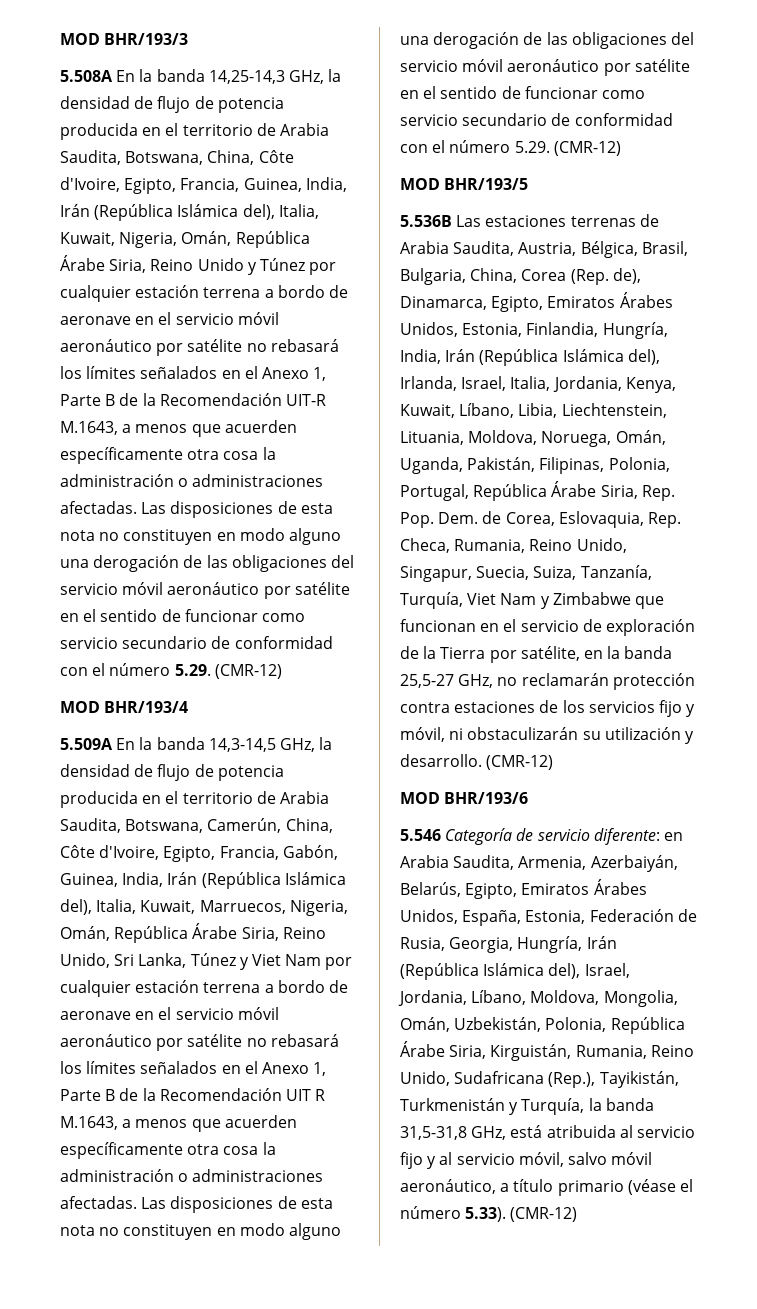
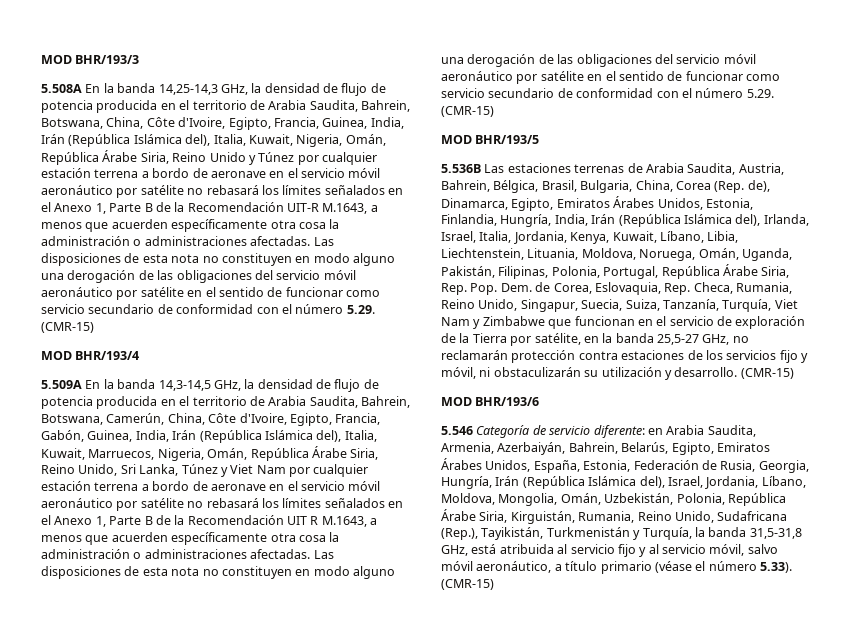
- 5.508A En la banda 14,25-14,3 GHz, la densidad de flujo de potencia producida en el territorio de Arabia Saudita, Botswana, China, Côte d'Ivoire, Egipto, Francia, Guinea, India, Irán (República Islámica del), Italia, Kuwait, Nigeria, Omán, República Árabe Siria, Reino Unido y Túnez por cualquier estación terrena a bordo de aeronave en el servicio móvil aeronáutico por satélite no rebasará los límites señalados en el Anexo 1, Parte B de la Recomendación UIT-R M.1643, a menos que acuerden específicamente otra cosa la administración o administraciones afectadas. Las disposiciones de esta nota no constituyen en modo alguno una derogación de las obligaciones del servicio móvil aeronáutico por satélite en el sentido de funcionar como servicio secundario de conformidad con el número 5.29. (CMR-12)
+ 5.508A En la banda 14,25-14,3 GHz, la densidad de flujo de potencia producida en el territorio de Arabia Saudita, Bahrein, Botswana, China, Côte d'Ivoire, Egipto, Francia, Guinea, India, Irán (República Islámica del), Italia, Kuwait, Nigeria, Omán, República Árabe Siria, Reino Unido y Túnez por cualquier estación terrena a bordo de aeronave en el servicio móvil aeronáutico por satélite no rebasará los límites señalados en el Anexo 1, Parte B de la Recomendación UIT-R M.1643, a menos que acuerden específicamente otra cosa la administración o administraciones afectadas. Las disposiciones de esta nota no constituyen en modo alguno una derogación de las obligaciones del servicio móvil aeronáutico por satélite en el sentido de funcionar como servicio secundario de conformidad con el número 5.29. (CMR-15)
- 5.509A En la banda 14,3-14,5 GHz, la densidad de flujo de potencia producida en el territorio de Arabia Saudita, Botswana, Camerún, China, Côte d'Ivoire, Egipto, Francia, Gabón, Guinea, India, Irán (República Islámica del), Italia, Kuwait, Marruecos, Nigeria, Omán, República Árabe Siria, Reino Unido, Sri Lanka, Túnez y Viet Nam por cualquier estación terrena a bordo de aeronave en el servicio móvil aeronáutico por satélite no rebasará los límites señalados en el Anexo 1, Parte B de la Recomendación UIT R M.1643, a menos que acuerden específicamente otra cosa la administración o administraciones afectadas. Las disposiciones de esta nota no constituyen en modo alguno una derogación de las obligaciones del servicio móvil aeronáutico por satélite en el sentido de funcionar como servicio secundario de conformidad con el número 5.29. (CMR-12)
+ 5.509A En la banda 14,3-14,5 GHz, la densidad de flujo de potencia producida en el territorio de Arabia Saudita, Bahrein, Botswana, Camerún, China, Côte d'Ivoire, Egipto, Francia, Gabón, Guinea, India, Irán (República Islámica del), Italia, Kuwait, Marruecos, Nigeria, Omán, República Árabe Siria, Reino Unido, Sri Lanka, Túnez y Viet Nam por cualquier estación terrena a bordo de aeronave en el servicio móvil aeronáutico por satélite no rebasará los límites señalados en el Anexo 1, Parte B de la Recomendación UIT R M.1643, a menos que acuerden específicamente otra cosa la administración o administraciones afectadas. Las disposiciones de esta nota no constituyen en modo alguno una derogación de las obligaciones del servicio móvil aeronáutico por satélite en el sentido de funcionar como servicio secundario de conformidad con el número 5.29. (CMR-15)
- 5.536B Las estaciones terrenas de Arabia Saudita, Austria, Bélgica, Brasil, Bulgaria, China, Corea (Rep. de), Dinamarca, Egipto, Emiratos Árabes Unidos, Estonia, Finlandia, Hungría, India, Irán (República Islámica del), Irlanda, Israel, Italia, Jordania, Kenya, Kuwait, Líbano, Libia, Liechtenstein, Lituania, Moldova, Noruega, Omán, Uganda, Pakistán, Filipinas, Polonia, Portugal, República Árabe Siria, Rep. Pop. Dem. de Corea, Eslovaquia, Rep. Checa, Rumania, Reino Unido, Singapur, Suecia, Suiza, Tanzanía, Turquía, Viet Nam y Zimbabwe que funcionan en el servicio de exploración de la Tierra por satélite, en la banda 25,5-27 GHz, no reclamarán protección contra estaciones de los servicios fijo y móvil, ni obstaculizarán su utilización y desarrollo. (CMR-12)
+ 5.536B Las estaciones terrenas de Arabia Saudita, Austria, Bahrein, Bélgica, Brasil, Bulgaria, China, Corea (Rep. de), Dinamarca, Egipto, Emiratos Árabes Unidos, Estonia, Finlandia, Hungría, India, Irán (República Islámica del), Irlanda, Israel, Italia, Jordania, Kenya, Kuwait, Líbano, Libia, Liechtenstein, Lituania, Moldova, Noruega, Omán, Uganda, Pakistán, Filipinas, Polonia, Portugal, República Árabe Siria, Rep. Pop. Dem. de Corea, Eslovaquia, Rep. Checa, Rumania, Reino Unido, Singapur, Suecia, Suiza, Tanzanía, Turquía, Viet Nam y Zimbabwe que funcionan en el servicio de exploración de la Tierra por satélite, en la banda 25,5-27 GHz, no reclamarán protección contra estaciones de los servicios fijo y móvil, ni obstaculizarán su utilización y desarrollo. (CMR-15)
- en Arabia Saudita, Armenia, Azerbaiyán, Belarús, Egipto, Emiratos Árabes Unidos, España, Estonia, Federación de Rusia, Georgia, Hungría, Irán (República Islámica del), Israel, Jordania, Líbano, Moldova, Mongolia, Omán, Uzbekistán, Polonia, República Árabe Siria, Kirguistán, Rumania, Reino Unido, Sudafricana (Rep.), Tayikistán, Turkmenistán y Turquía, la banda 31,5-31,8 GHz, está atribuida al servicio fijo y al servicio móvil, salvo móvil aeronáutico, a título primario (véase el número 5.33). (CMR-12)
+ en Arabia Saudita, Armenia, Azerbaiyán, Bahrein, Belarús, Egipto, Emiratos Árabes Unidos, España, Estonia, Federación de Rusia, Georgia, Hungría, Irán (República Islámica del), Israel, Jordania, Líbano, Moldova, Mongolia, Omán, Uzbekistán, Polonia, República Árabe Siria, Kirguistán, Rumania, Reino Unido, Sudafricana (Rep.), Tayikistán, Turkmenistán y Turquía, la banda 31,5-31,8 GHz, está atribuida al servicio fijo y al servicio móvil, salvo móvil aeronáutico, a título primario (véase el número 5.33). (CMR-15)

